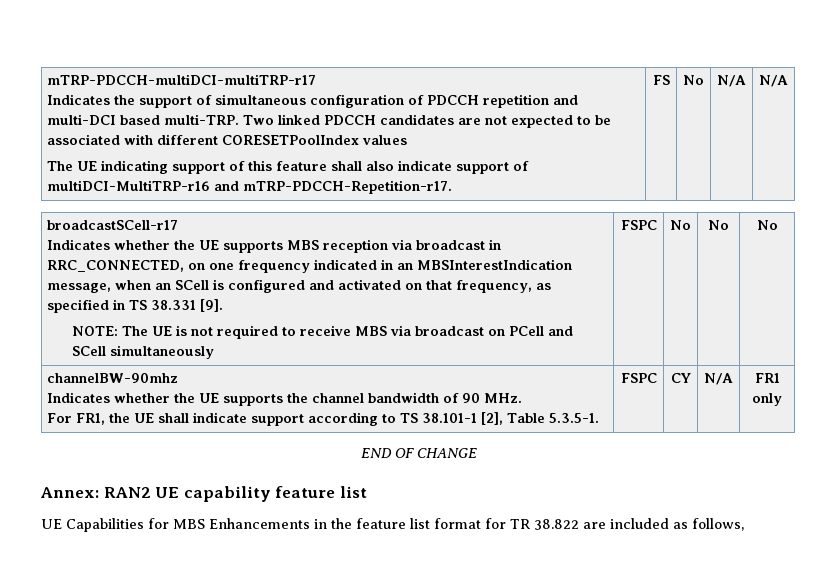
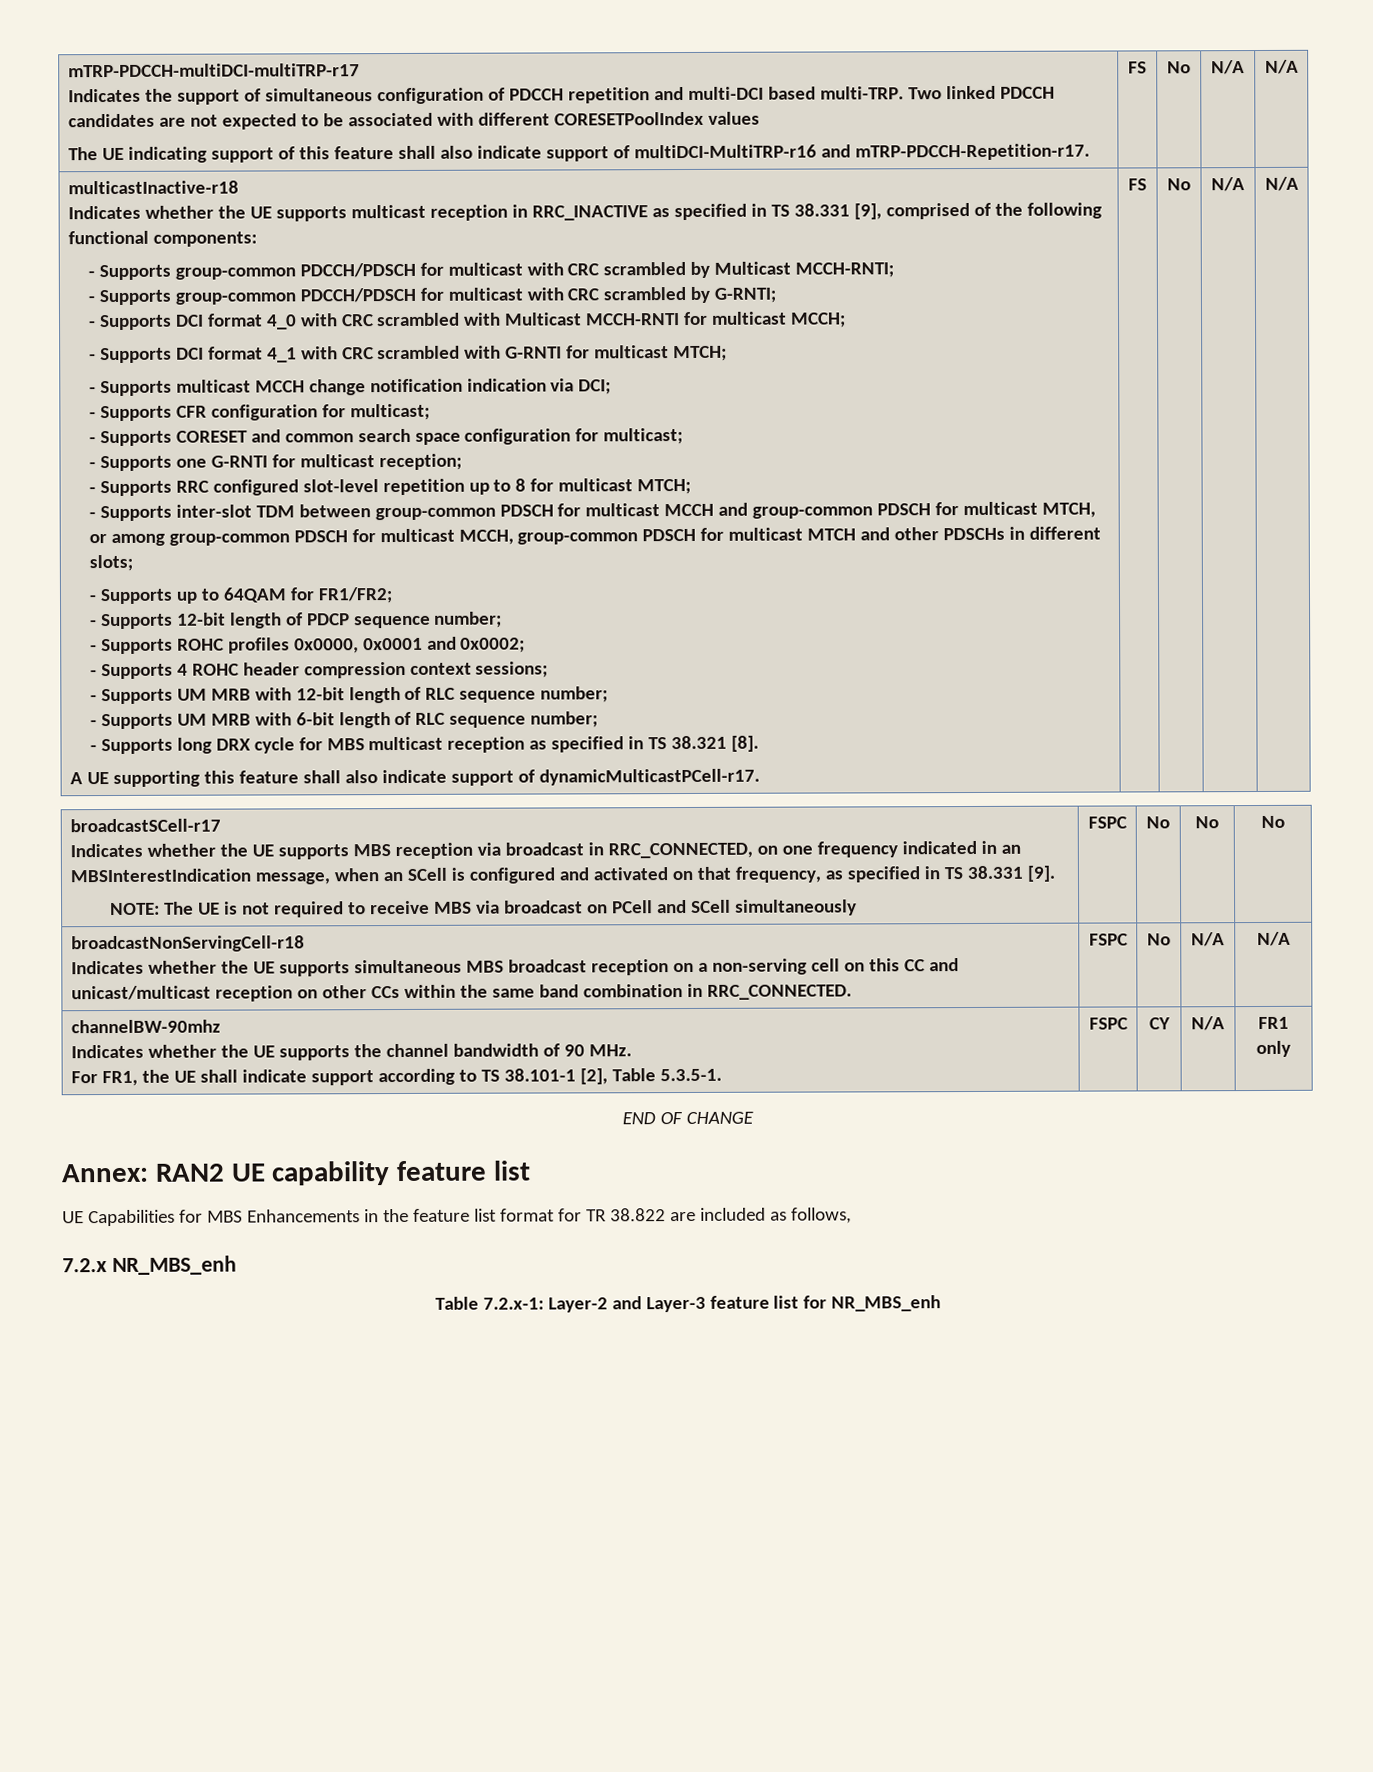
+ multicastInactive-r18
+ Indicates whether the UE supports multicast reception in RRC_INACTIVE as specified in TS 38.331 [9], comprised of the following functional components:
+ - Supports group-common PDCCH/PDSCH for multicast with CRC scrambled by Multicast MCCH-RNTI;
+ - Supports group-common PDCCH/PDSCH for multicast with CRC scrambled by G-RNTI;
+ - Supports DCI format 4_0 with CRC scrambled with Multicast MCCH-RNTI for multicast MCCH;
+ - Supports DCI format 4_1 with CRC scrambled with G-RNTI for multicast MTCH;
+ - Supports multicast MCCH change notification indication via DCI;
+ - Supports CFR configuration for multicast;
+ - Supports CORESET and common search space configuration for multicast;
+ - Supports one G-RNTI for multicast reception;
+ - Supports RRC configured slot-level repetition up to 8 for multicast MTCH;
+ - Supports inter-slot TDM between group-common PDSCH for multicast MCCH and group-common PDSCH for multicast MTCH, or among group-common PDSCH for multicast MCCH, group-common PDSCH for multicast MTCH and other PDSCHs in different slots;
+ - Supports up to 64QAM for FR1/FR2;
+ - Supports 12-bit length of PDCP sequence number;
+ - Supports ROHC profiles 0x0000, 0x0001 and 0x0002;
+ - Supports 4 ROHC header compression context sessions;
+ - Supports UM MRB with 12-bit length of RLC sequence number;
+ - Supports UM MRB with 6-bit length of RLC sequence number;
+ - Supports long DRX cycle for MBS multicast reception as specified in TS 38.321 [8].
+ A UE supporting this feature shall also indicate support of dynamicMulticastPCell-r17. | FS | No | N/A | N/A
+ broadcastNonServingCell-r18
+ Indicates whether the UE supports simultaneous MBS broadcast reception on a non-serving cell on this CC and unicast/multicast reception on other CCs within the same band combination in RRC_CONNECTED. | FSPC | No | N/A | N/A
+ 7.2.x NR_MBS_enh
+ Table 7.2.x-1: Layer-2 and Layer-3 feature list for NR_MBS_enh

